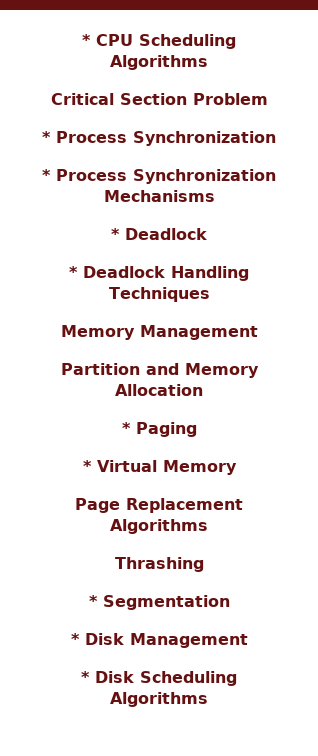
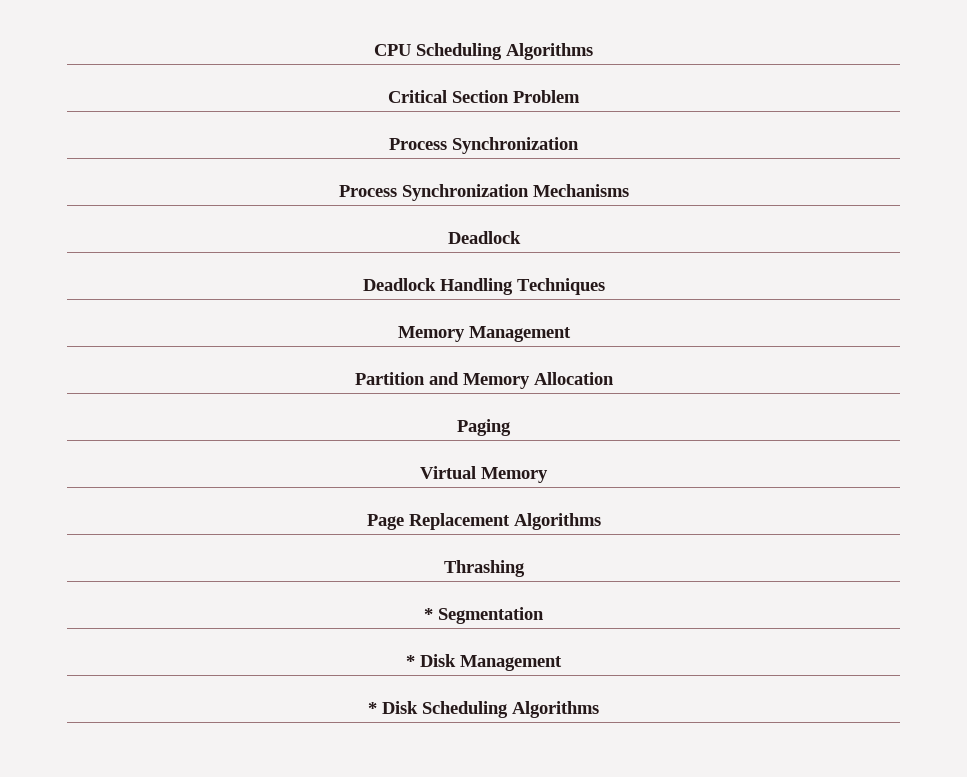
- * CPU Scheduling Algorithms
+ CPU Scheduling Algorithms
  Critical Section Problem
- * Process Synchronization
+ Process Synchronization
- * Process Synchronization Mechanisms
- * Deadlock
+ Process Synchronization Mechanisms
+ Deadlock
- * Deadlock Handling Techniques
+ Deadlock Handling Techniques
- * Paging
+ Paging
- * Virtual Memory
+ Virtual Memory

